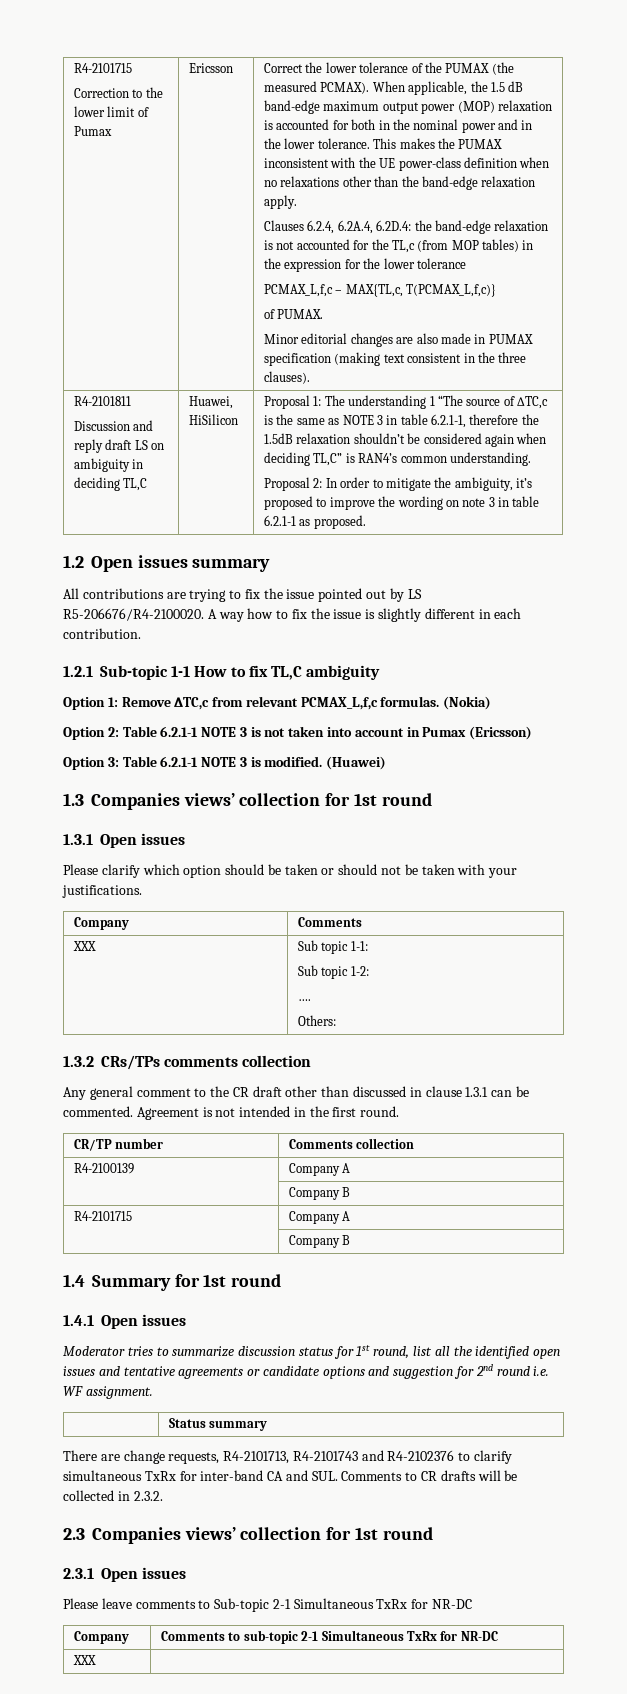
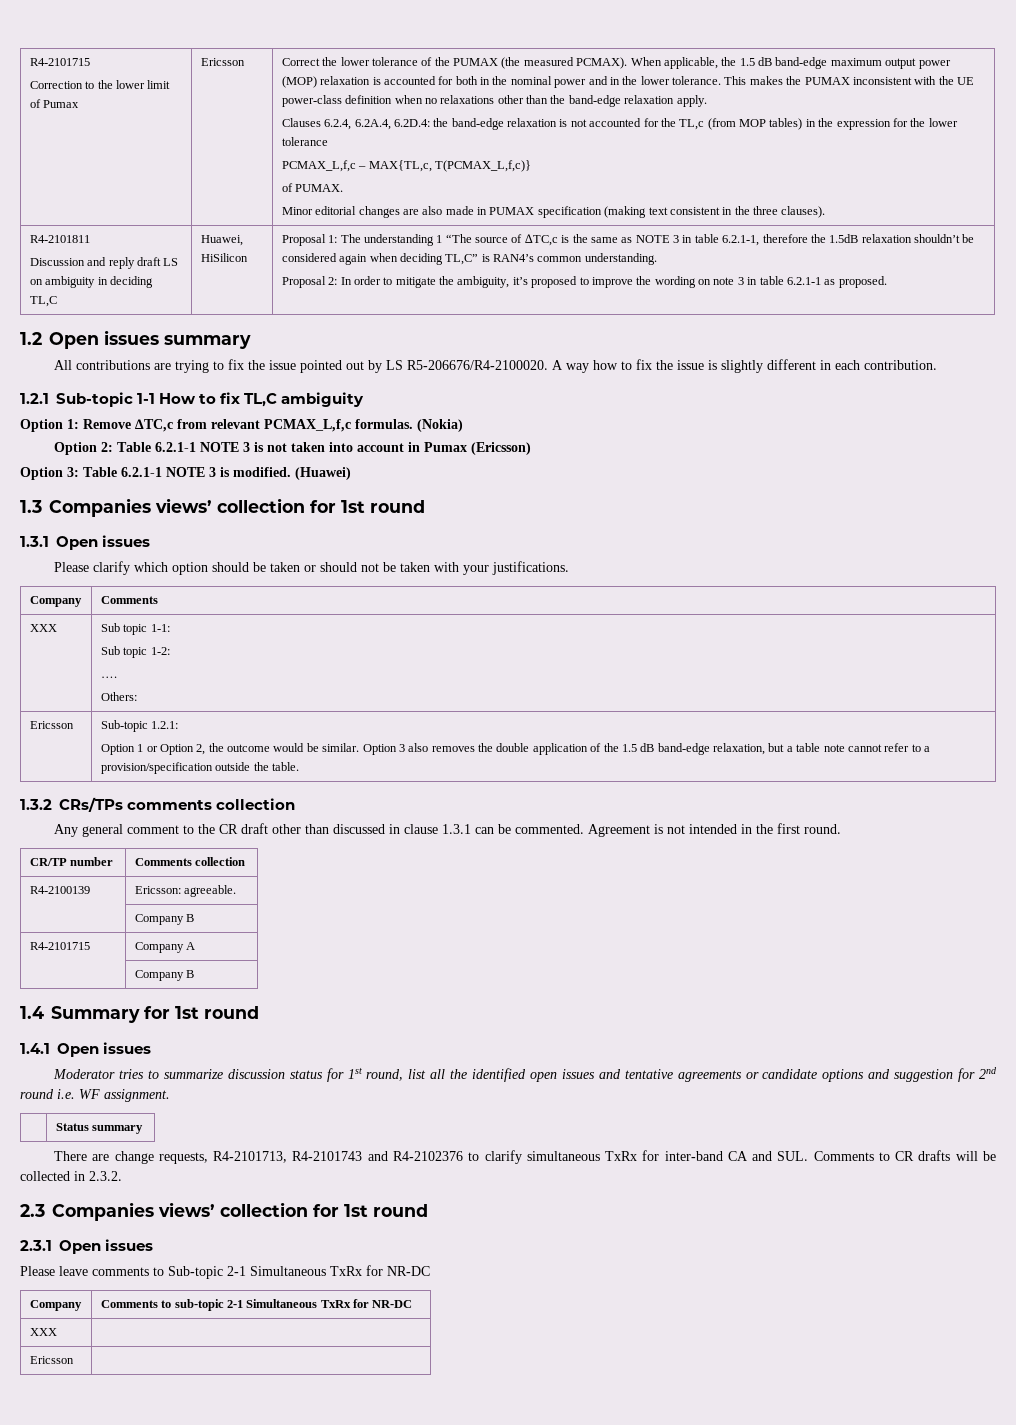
+ Ericsson | Sub-topic 1.2.1:
+ Option 1 or Option 2, the outcome would be similar. Option 3 also removes the double application of the 1.5 dB band-edge relaxation, but a table note cannot refer to a provision/specification outside the table.
- R4-2100139 | Company A
+ R4-2100139 | Ericsson: agreeable.
  Company | Comments to sub-topic 2-1 Simultaneous TxRx for NR-DC
  XXX |
+ Ericsson |

